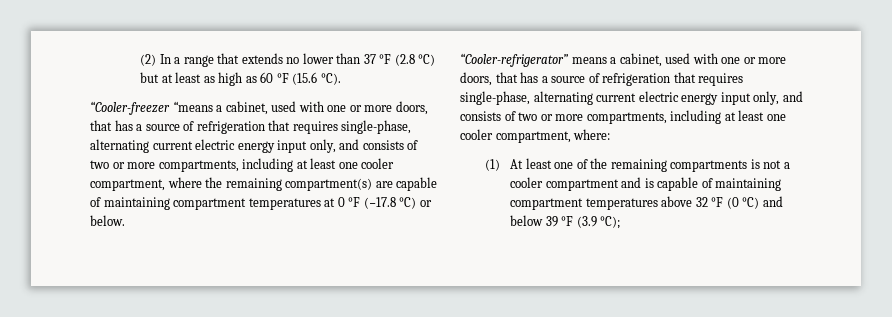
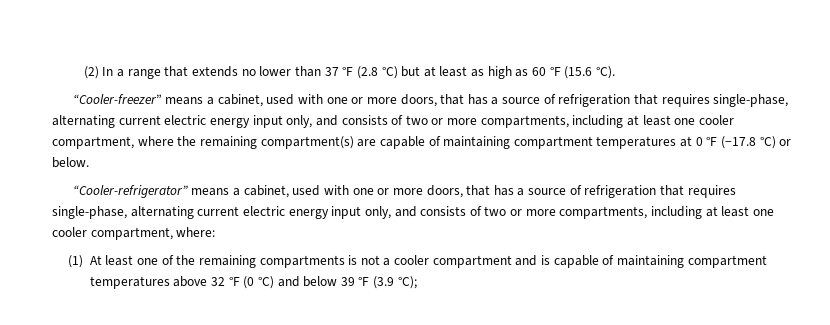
- “Cooler-freezer “means a cabinet, used with one or more doors, that has a source of refrigeration that requires single-phase, alternating current electric energy input only, and consists of two or more compartments, including at least one cooler compartment, where the remaining compartment(s) are capable of maintaining compartment temperatures at 0 °F (−17.8 °C) or below.
+ “Cooler-freezer” means a cabinet, used with one or more doors, that has a source of refrigeration that requires single-phase, alternating current electric energy input only, and consists of two or more compartments, including at least one cooler compartment, where the remaining compartment(s) are capable of maintaining compartment temperatures at 0 °F (−17.8 °C) or below.

